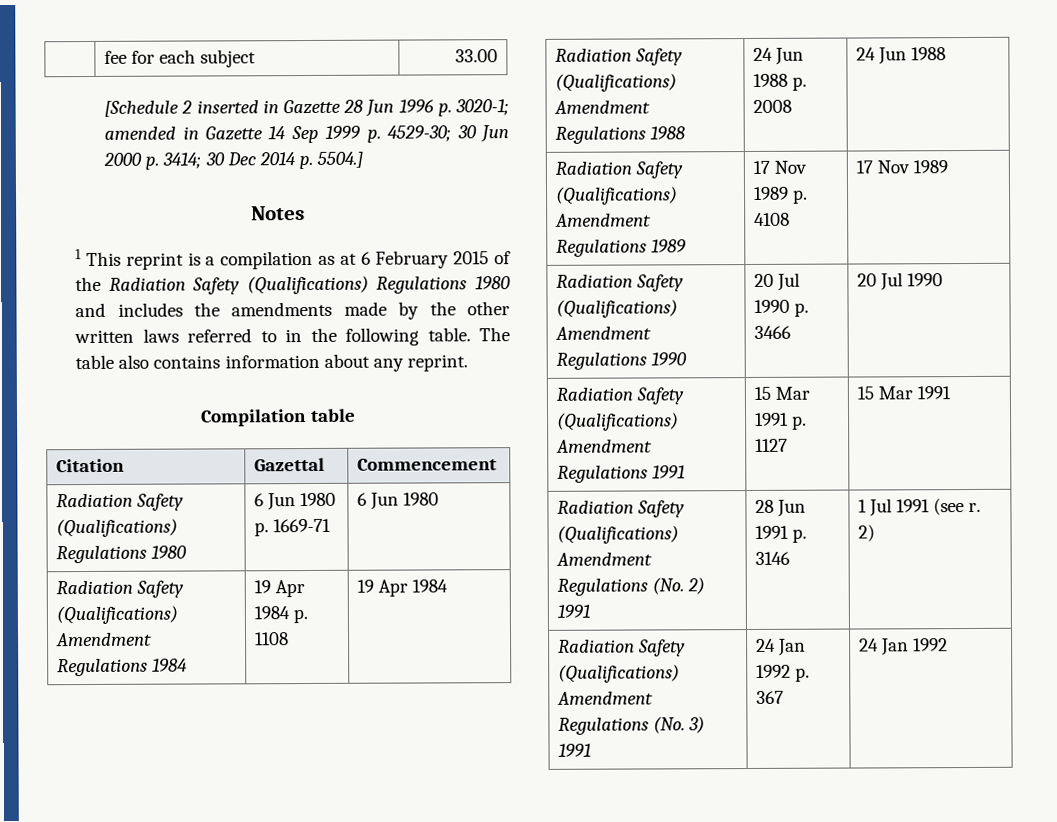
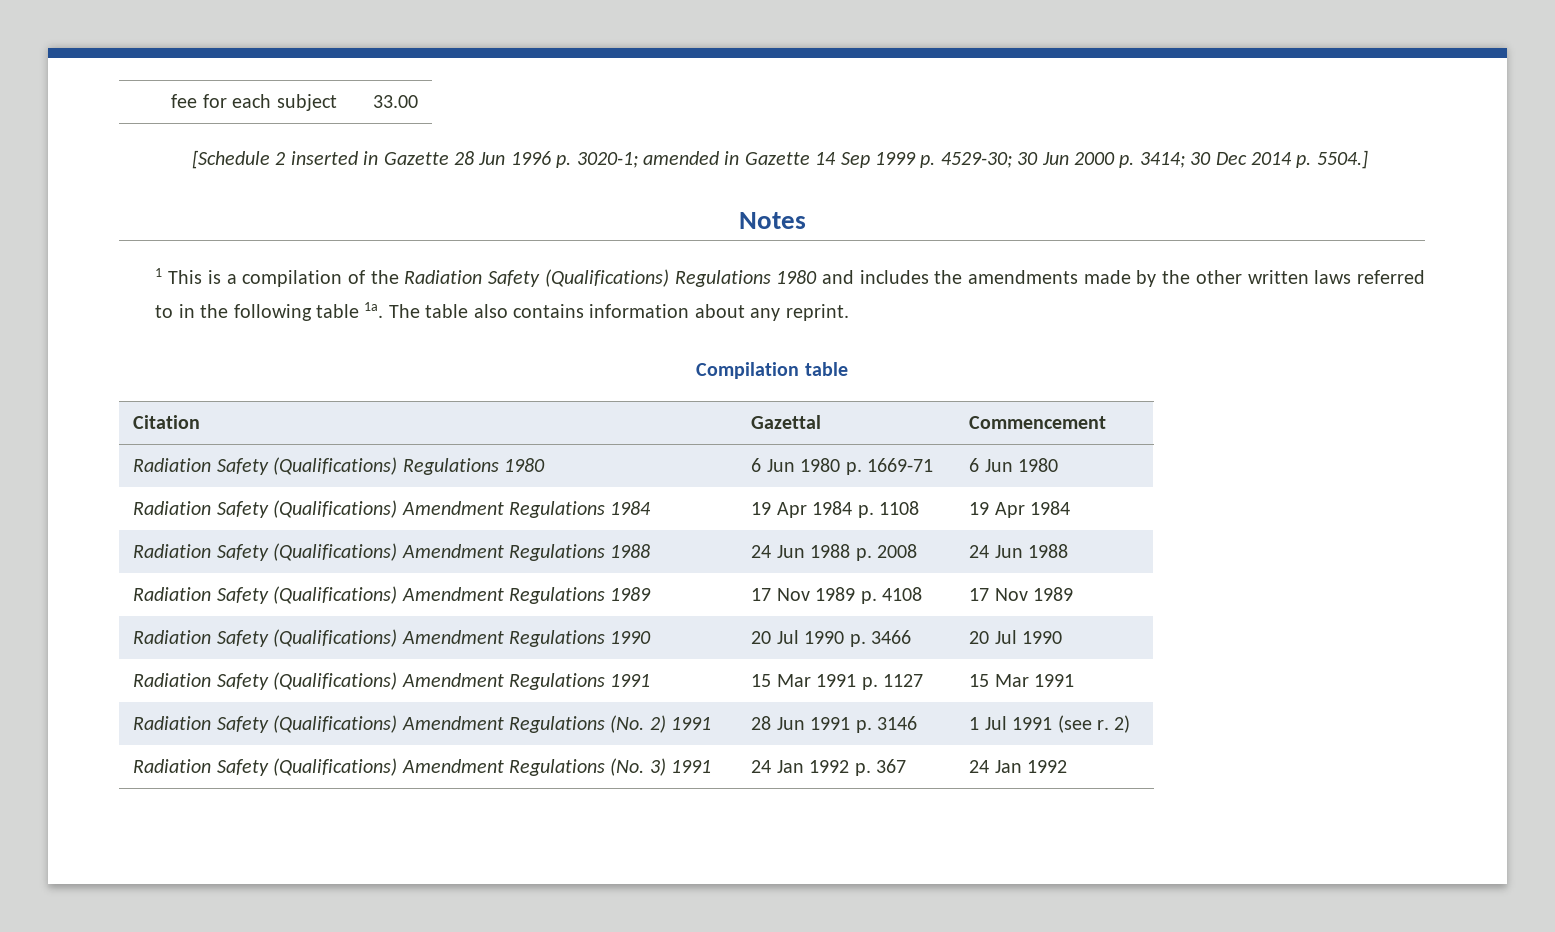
- 1 This reprint is a compilation as at 6 February 2015 of the Radiation Safety (Qualifications) Regulations 1980 and includes the amendments made by the other written laws referred to in the following table.
+ 1 This is a compilation of the Radiation Safety (Qualifications) Regulations 1980 and includes the amendments made by the other written laws referred to in the following table 1a.

